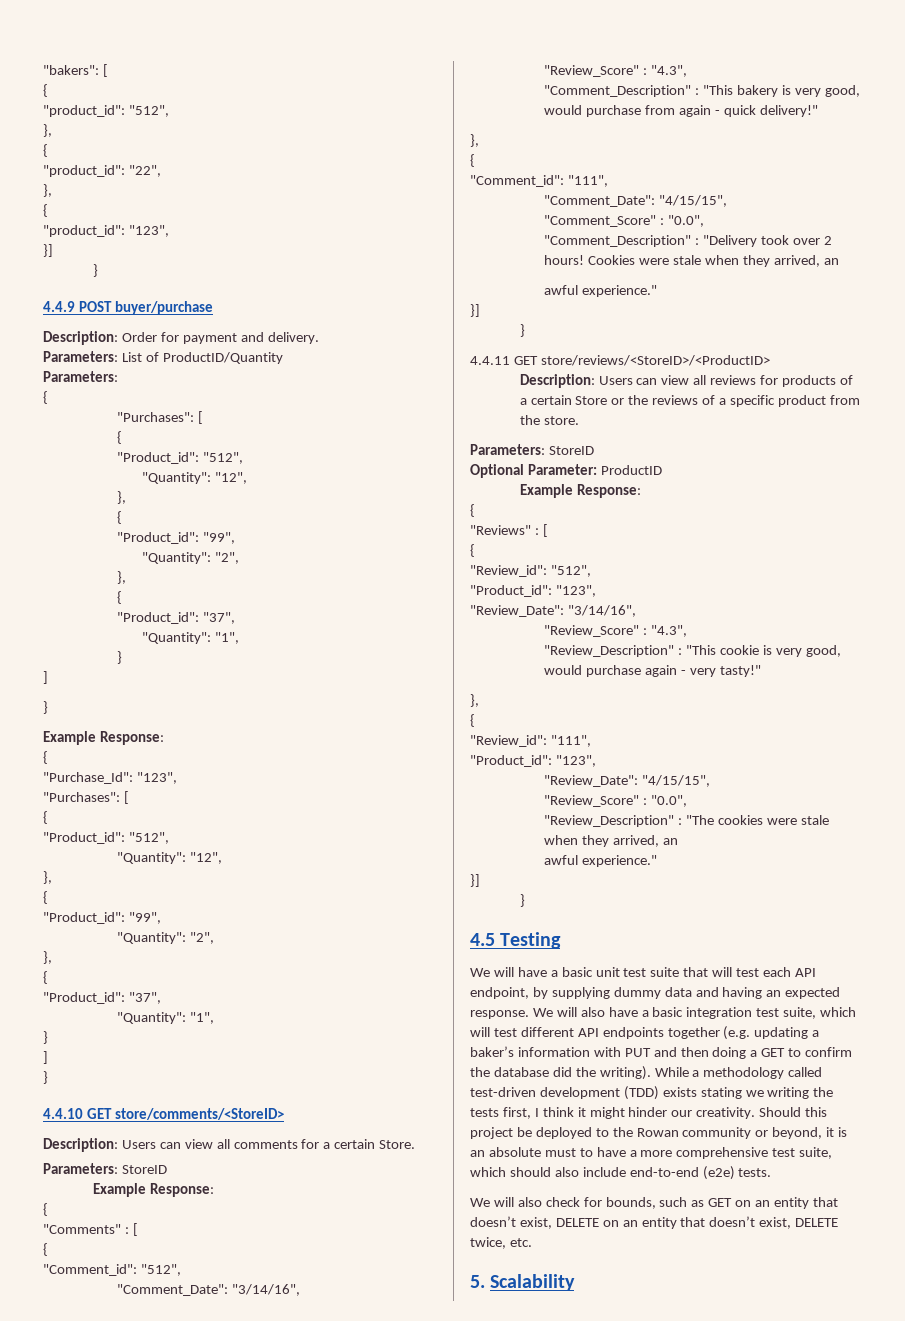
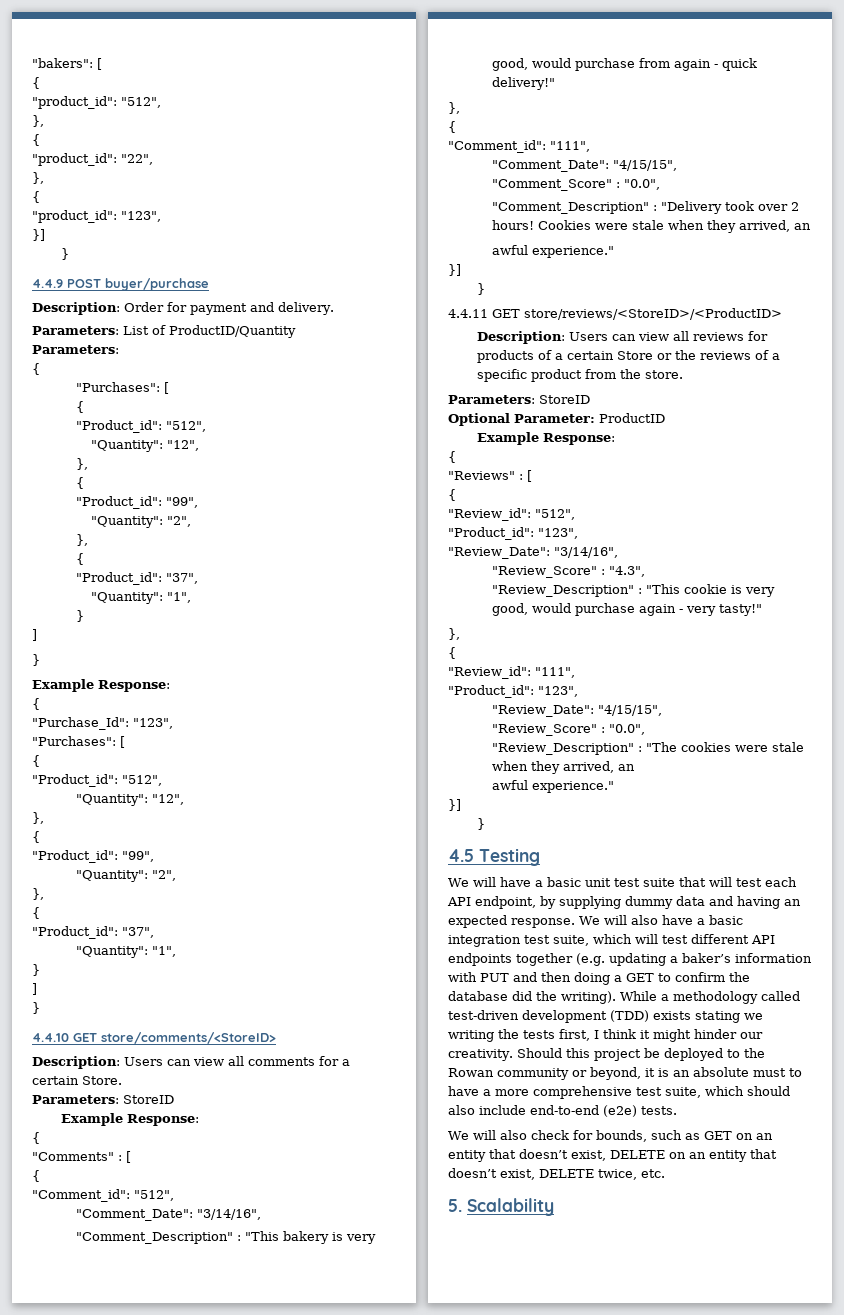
  "Comment_Date": "3/14/16",
- "Review_Score" : "4.3",

